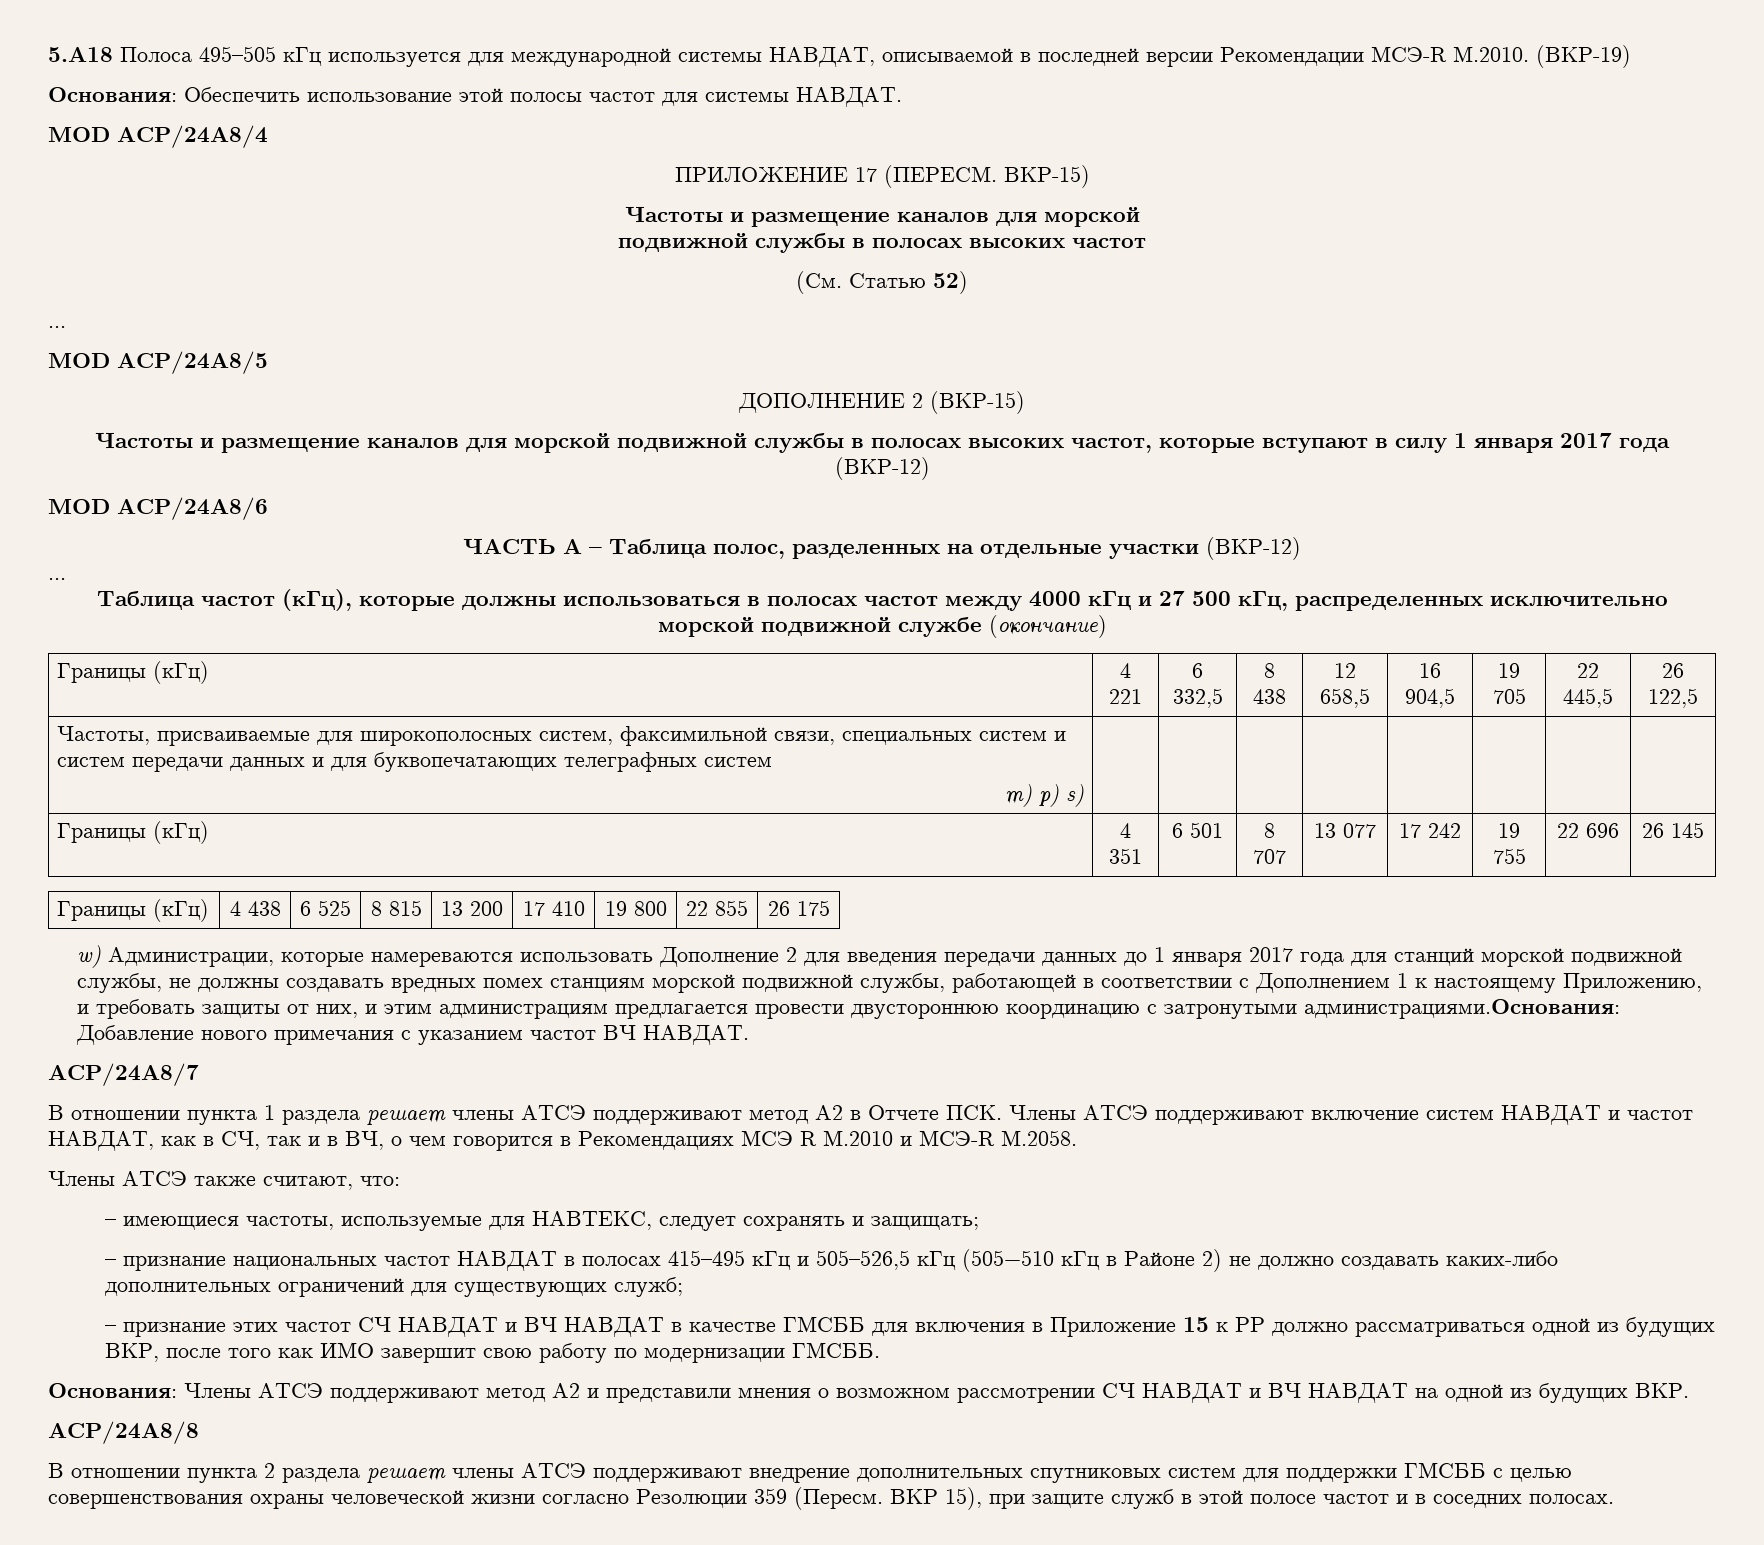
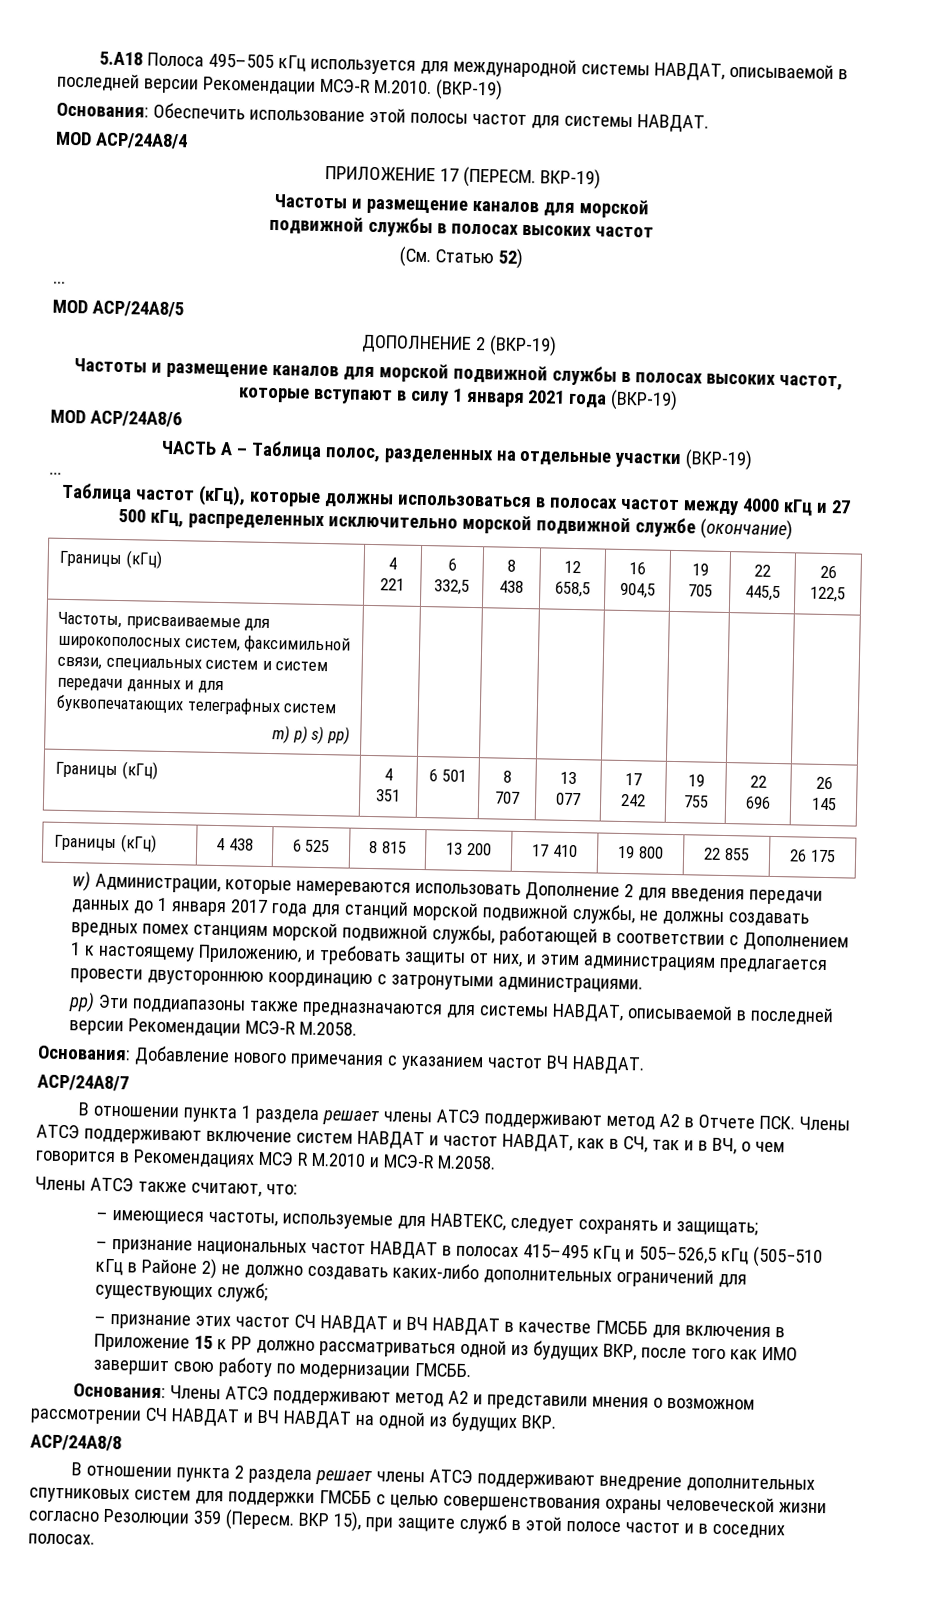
- ВКР-15)
+ ВКР-19)
- ДОПОЛНЕНИЕ 2 (ВКР-15)
+ ДОПОЛНЕНИЕ 2 (ВКР-19)
- Частоты и размещение каналов для морской подвижной службы в полосах высоких частот, которые вступают в силу 1 января 2017 года (ВКР-12)
+ Частоты и размещение каналов для морской подвижной службы в полосах высоких частот, которые вступают в силу 1 января 2021 года (ВКР-19)
- ЧАСТЬ А – Таблица полос, разделенных на отдельные участки (ВКР-12)
+ ЧАСТЬ А – Таблица полос, разделенных на отдельные участки (ВКР-19)
  Частоты, присваиваемые для широкополосных систем, факсимильной связи, специальных систем и систем передачи данных и для буквопечатающих телеграфных систем
- m) p) s) | | | | | | | |
+ m) p) s) pp) | | | | | | | |
- w) Администрации, которые намереваются использовать Дополнение 2 для введения передачи данных до 1 января 2017 года для станций морской подвижной службы, не должны создавать вредных помех станциям морской подвижной службы, работающей в соответствии с Дополнением 1 к настоящему Приложению, и требовать защиты от них, и этим администрациям предлагается провести двустороннюю координацию с затронутыми администрациями.Основания:
+ w) Администрации, которые намереваются использовать Дополнение 2 для введения передачи данных до 1 января 2017 года для станций морской подвижной службы, не должны создавать вредных помех станциям морской подвижной службы, работающей в соответствии с Дополнением 1 к настоящему Приложению, и требовать защиты от них, и этим администрациям предлагается провести двустороннюю координацию с затронутыми администрациями.
+ pp) Эти поддиапазоны также предназначаются для системы НАВДАТ, описываемой в последней версии Рекомендации МСЭ-R M.2058.
+ Основания:

